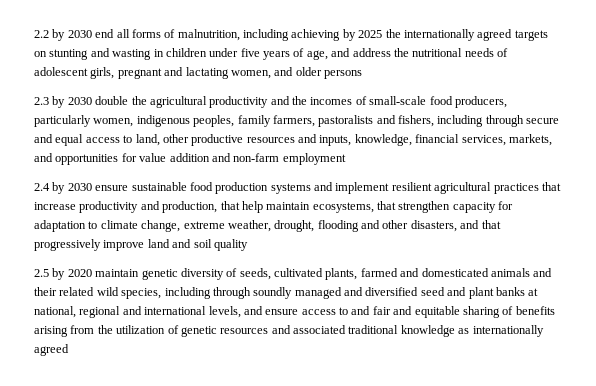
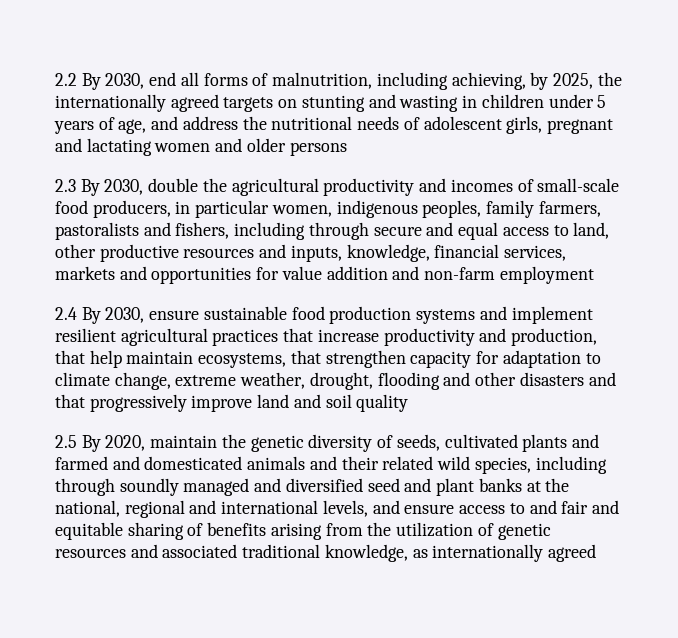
- 2.2 by 2030 end all forms of malnutrition, including achieving by 2025 the internationally agreed targets on stunting and wasting in children under five years of age, and address the nutritional needs of adolescent girls, pregnant and lactating women, and older persons
+ 2.2 By 2030, end all forms of malnutrition, including achieving, by 2025, the internationally agreed targets on stunting and wasting in children under 5 years of age, and address the nutritional needs of adolescent girls, pregnant and lactating women and older persons
- 2.3 by 2030 double the agricultural productivity and the incomes of small-scale food producers, particularly women, indigenous peoples, family farmers, pastoralists and fishers, including through secure and equal access to land, other productive resources and inputs, knowledge, financial services, markets, and opportunities for value addition and non-farm employment
+ 2.3 By 2030, double the agricultural productivity and incomes of small-scale food producers, in particular women, indigenous peoples, family farmers, pastoralists and fishers, including through secure and equal access to land, other productive resources and inputs, knowledge, financial services, markets and opportunities for value addition and non-farm employment
- 2.4 by 2030 ensure sustainable food production systems and implement resilient agricultural practices that increase productivity and production, that help maintain ecosystems, that strengthen capacity for adaptation to climate change, extreme weather, drought, flooding and other disasters, and that progressively improve land and soil quality
+ 2.4 By 2030, ensure sustainable food production systems and implement resilient agricultural practices that increase productivity and production, that help maintain ecosystems, that strengthen capacity for adaptation to climate change, extreme weather, drought, flooding and other disasters and that progressively improve land and soil quality
- 2.5 by 2020 maintain genetic diversity of seeds, cultivated plants, farmed and domesticated animals and their related wild species, including through soundly managed and diversified seed and plant banks at national, regional and international levels, and ensure access to and fair and equitable sharing of benefits arising from the utilization of genetic resources and associated traditional knowledge as internationally agreed
+ 2.5 By 2020, maintain the genetic diversity of seeds, cultivated plants and farmed and domesticated animals and their related wild species, including through soundly managed and diversified seed and plant banks at the national, regional and international levels, and ensure access to and fair and equitable sharing of benefits arising from the utilization of genetic resources and associated traditional knowledge, as internationally agreed

